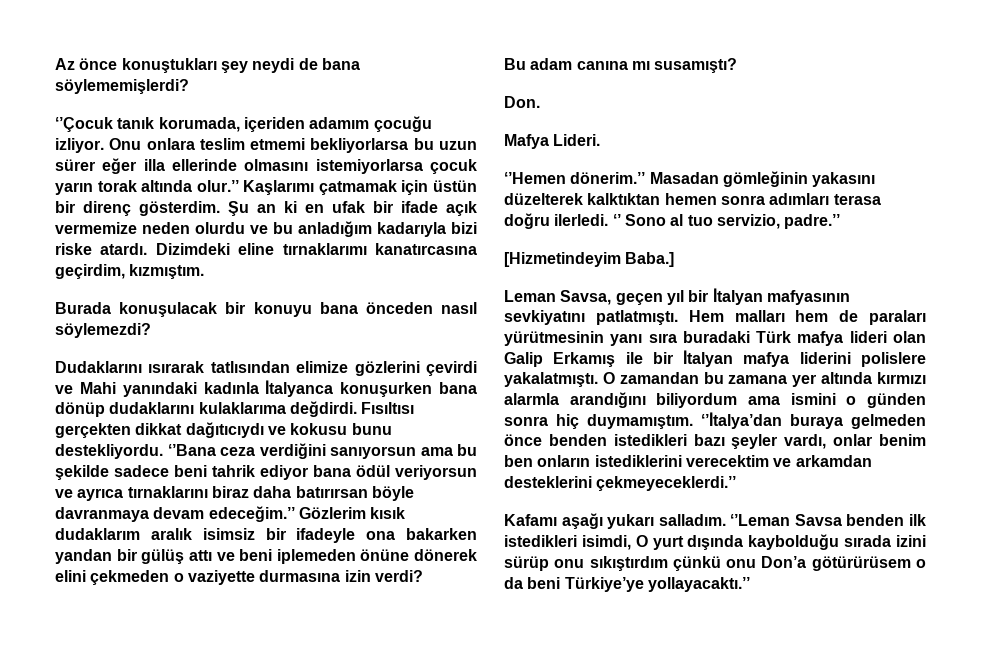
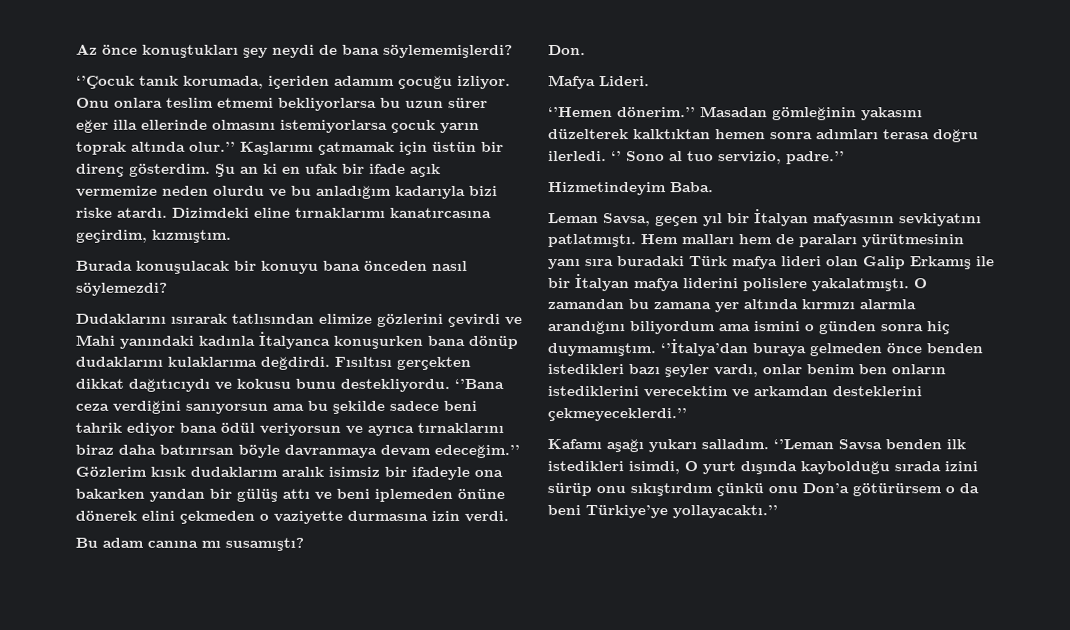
- Onu onlara teslim etmemi bekliyorlarsa bu uzun sürer eğer illa ellerinde olmasını istemiyorlarsa çocuk yarın torak altında olur.’’
+ Onu onlara teslim etmemi bekliyorlarsa bu uzun sürer eğer illa ellerinde olmasını istemiyorlarsa çocuk yarın toprak altında olur.’’
- Gözlerim kısık dudaklarım aralık isimsiz bir ifadeyle ona bakarken yandan bir gülüş attı ve beni iplemeden önüne dönerek elini çekmeden o vaziyette durmasına izin verdi?
+ Gözlerim kısık dudaklarım aralık isimsiz bir ifadeyle ona bakarken yandan bir gülüş attı ve beni iplemeden önüne dönerek elini çekmeden o vaziyette durmasına izin verdi.
- [Hizmetindeyim Baba.]
+ Hizmetindeyim Baba.
- ‘’Leman Savsa benden ilk istedikleri isimdi, O yurt dışında kaybolduğu sırada izini sürüp onu sıkıştırdım çünkü onu Don’a götürürüsem o da beni Türkiye’ye yollayacaktı.’’
+ ‘’Leman Savsa benden ilk istedikleri isimdi, O yurt dışında kaybolduğu sırada izini sürüp onu sıkıştırdım çünkü onu Don’a götürürsem o da beni Türkiye’ye yollayacaktı.’’

